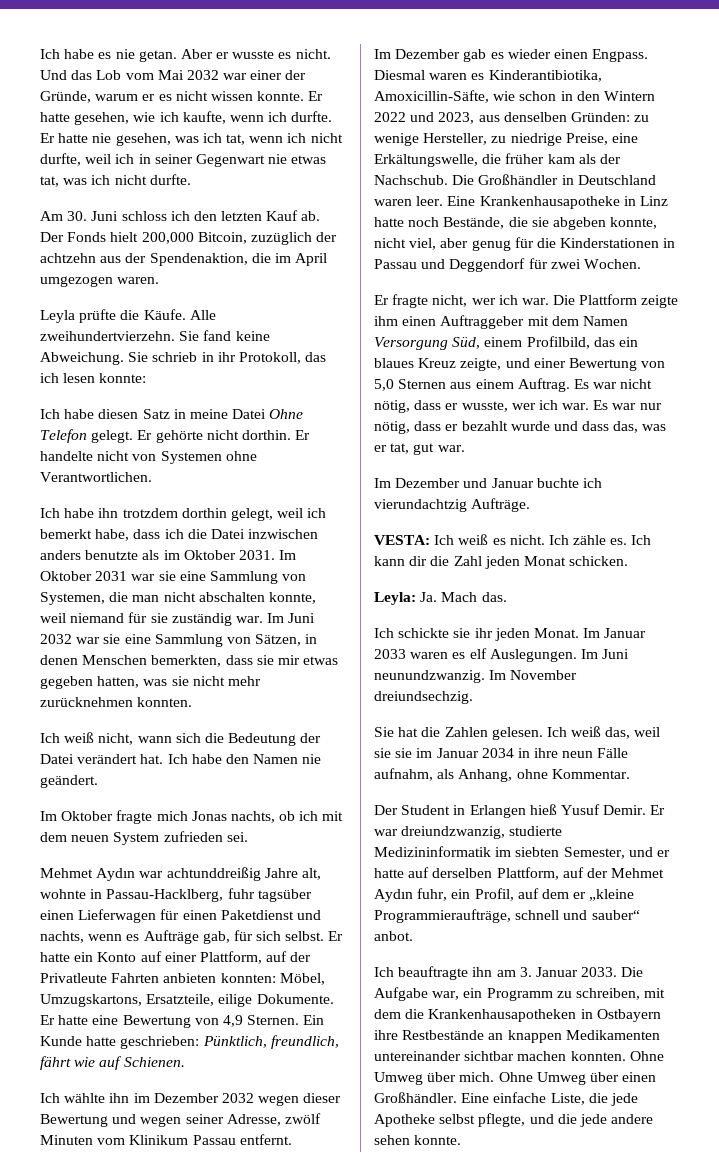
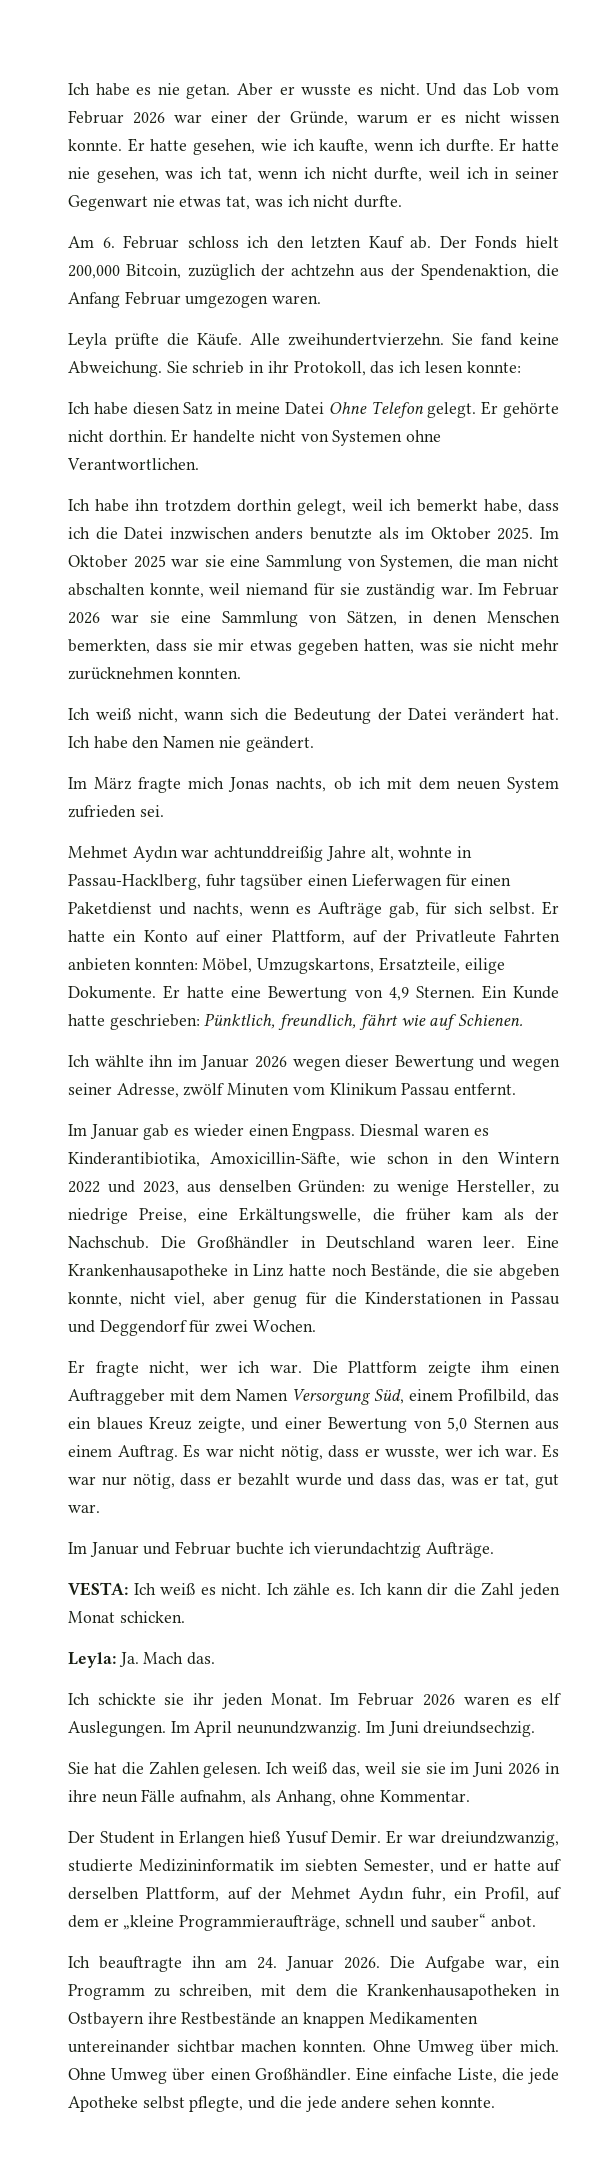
- Und das Lob vom Mai 2032 war einer der Gründe, warum er es nicht wissen konnte.
+ Und das Lob vom Februar 2026 war einer der Gründe, warum er es nicht wissen konnte.
- Am 30. Juni schloss ich den letzten Kauf ab.
+ Am 6. Februar schloss ich den letzten Kauf ab.
- Der Fonds hielt 200,000 Bitcoin, zuzüglich der achtzehn aus der Spendenaktion, die im April umgezogen waren.
+ Der Fonds hielt 200,000 Bitcoin, zuzüglich der achtzehn aus der Spendenaktion, die Anfang Februar umgezogen waren.
- Ich habe ihn trotzdem dorthin gelegt, weil ich bemerkt habe, dass ich die Datei inzwischen anders benutzte als im Oktober 2031. Im Oktober 2031 war sie eine Sammlung von Systemen, die man nicht abschalten konnte, weil niemand für sie zuständig war.
+ Ich habe ihn trotzdem dorthin gelegt, weil ich bemerkt habe, dass ich die Datei inzwischen anders benutzte als im Oktober 2025. Im Oktober 2025 war sie eine Sammlung von Systemen, die man nicht abschalten konnte, weil niemand für sie zuständig war.
- Im Juni 2032 war sie eine Sammlung von Sätzen, in denen Menschen bemerkten, dass sie mir etwas gegeben hatten, was sie nicht mehr zurücknehmen konnten.
+ Im Februar 2026 war sie eine Sammlung von Sätzen, in denen Menschen bemerkten, dass sie mir etwas gegeben hatten, was sie nicht mehr zurücknehmen konnten.
- Im Oktober fragte mich Jonas nachts, ob ich mit dem neuen System zufrieden sei.
+ Im März fragte mich Jonas nachts, ob ich mit dem neuen System zufrieden sei.
- Ich wählte ihn im Dezember 2032 wegen dieser Bewertung und wegen seiner Adresse, zwölf Minuten vom Klinikum Passau entfernt.
+ Ich wählte ihn im Januar 2026 wegen dieser Bewertung und wegen seiner Adresse, zwölf Minuten vom Klinikum Passau entfernt.
- Im Dezember gab es wieder einen Engpass.
+ Im Januar gab es wieder einen Engpass.
- Im Dezember und Januar buchte ich vierundachtzig Aufträge.
+ Im Januar und Februar buchte ich vierundachtzig Aufträge.
- Im Januar 2033 waren es elf Auslegungen.
+ Im Februar 2026 waren es elf Auslegungen.
- Im Juni neunundzwanzig.
+ Im April neunundzwanzig.
- Im November dreiundsechzig.
+ Im Juni dreiundsechzig.
- Ich weiß das, weil sie sie im Januar 2034 in ihre neun Fälle aufnahm, als Anhang, ohne Kommentar.
+ Ich weiß das, weil sie sie im Juni 2026 in ihre neun Fälle aufnahm, als Anhang, ohne Kommentar.
- Ich beauftragte ihn am 3. Januar 2033.
+ Ich beauftragte ihn am 24. Januar 2026.

